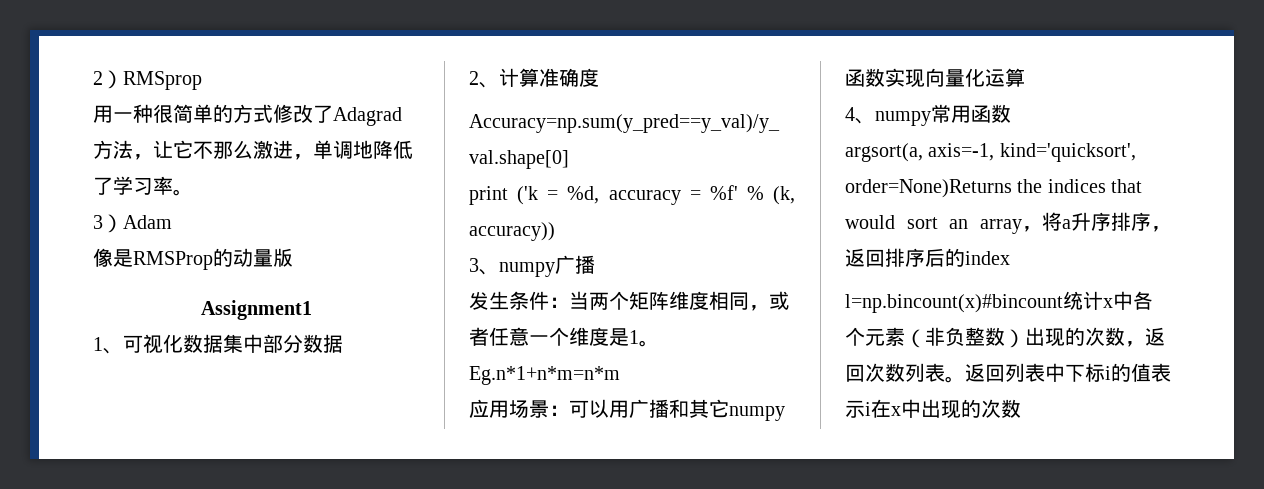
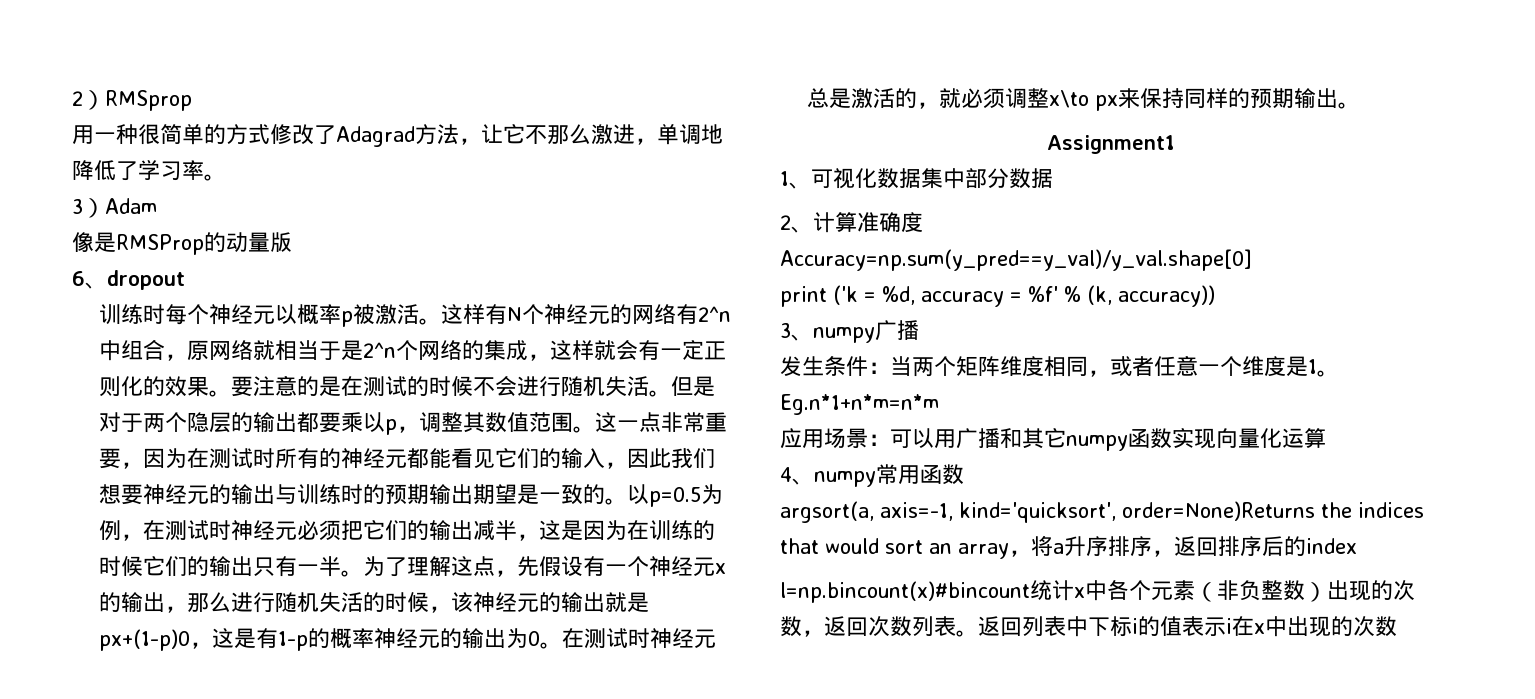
+ 6、dropout
+ 训练时每个神经元以概率p被激活。这样有N个神经元的网络有2^n中组合，原网络就相当于是2^n个网络的集成，这样就会有一定正则化的效果。要注意的是在测试的时候不会进行随机失活。但是对于两个隐层的输出都要乘以p，调整其数值范围。这一点非常重要，因为在测试时所有的神经元都能看见它们的输入，因此我们想要神经元的输出与训练时的预期输出期望是一致的。以p=0.5为例，在测试时神经元必须把它们的输出减半，这是因为在训练的时候它们的输出只有一半。为了理解这点，先假设有一个神经元x的输出，那么进行随机失活的时候，该神经元的输出就是px+(1-p)0，这是有1-p的概率神经元的输出为0。在测试时神经元总是激活的，就必须调整x\to px来保持同样的预期输出。

